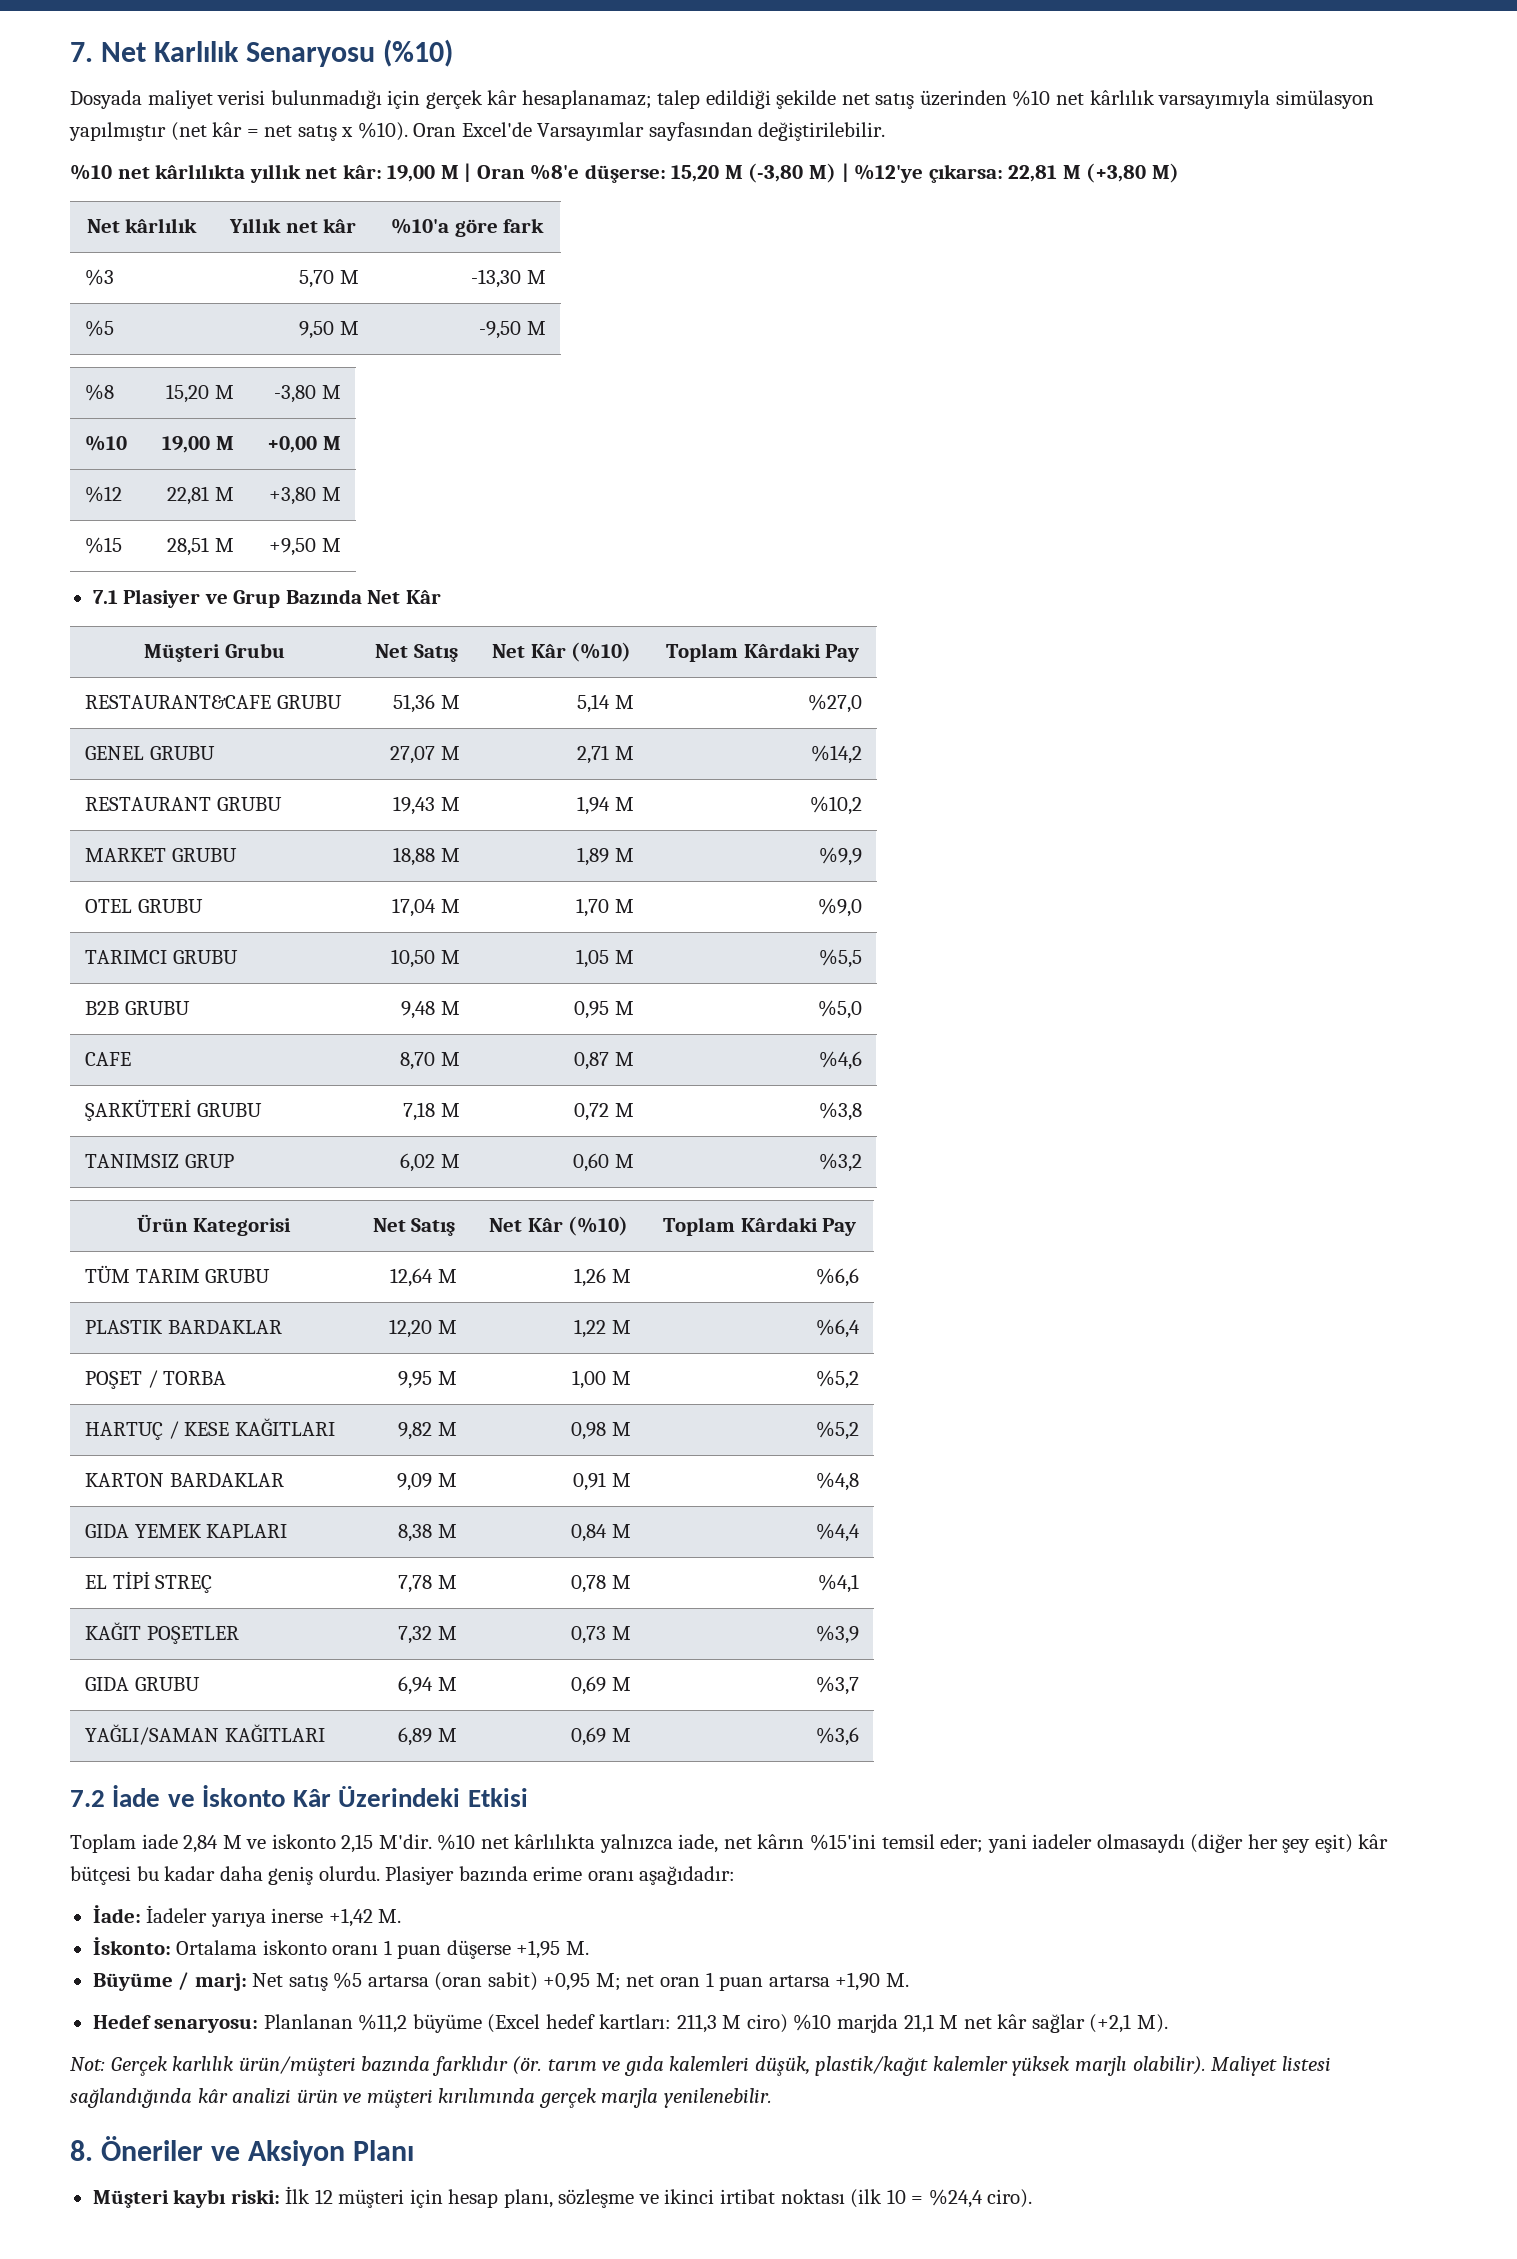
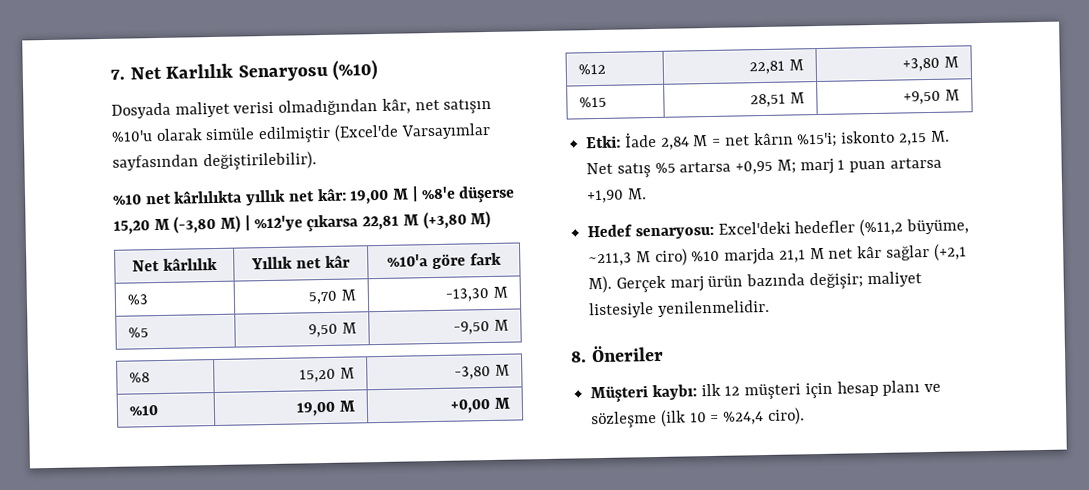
- Dosyada maliyet verisi bulunmadığı için gerçek kâr hesaplanamaz; talep edildiği şekilde net satış üzerinden %10 net kârlılık varsayımıyla simülasyon yapılmıştır (net kâr = net satış x %10). Oran Excel'de Varsayımlar sayfasından değiştirilebilir.
+ Dosyada maliyet verisi olmadığından kâr, net satışın %10'u olarak simüle edilmiştir (Excel'de Varsayımlar sayfasından değiştirilebilir).
- %10 net kârlılıkta yıllık net kâr: 19,00 M | Oran %8'e düşerse: 15,20 M (-3,80 M) | %12'ye çıkarsa: 22,81 M (+3,80 M)
+ %10 net kârlılıkta yıllık net kâr: 19,00 M | %8'e düşerse 15,20 M (-3,80 M) | %12'ye çıkarsa 22,81 M (+3,80 M)
- 7.1 Plasiyer ve Grup Bazında Net Kâr
- Müşteri Grubu | Net Satış | Net Kâr (%10) | Toplam Kârdaki Pay
- RESTAURANT&CAFE GRUBU | 51,36 M | 5,14 M | %27,0
- GENEL GRUBU | 27,07 M | 2,71 M | %14,2
- RESTAURANT GRUBU | 19,43 M | 1,94 M | %10,2
- MARKET GRUBU | 18,88 M | 1,89 M | %9,9
- OTEL GRUBU | 17,04 M | 1,70 M | %9,0
- TARIMCI GRUBU | 10,50 M | 1,05 M | %5,5
- B2B GRUBU | 9,48 M | 0,95 M | %5,0
- CAFE | 8,70 M | 0,87 M | %4,6
- ŞARKÜTERİ GRUBU | 7,18 M | 0,72 M | %3,8
- TANIMSIZ GRUP | 6,02 M | 0,60 M | %3,2
- Ürün Kategorisi | Net Satış | Net Kâr (%10) | Toplam Kârdaki Pay
- TÜM TARIM GRUBU | 12,64 M | 1,26 M | %6,6
- PLASTIK BARDAKLAR | 12,20 M | 1,22 M | %6,4
- POŞET / TORBA | 9,95 M | 1,00 M | %5,2
- HARTUÇ / KESE KAĞITLARI | 9,82 M | 0,98 M | %5,2
- KARTON BARDAKLAR | 9,09 M | 0,91 M | %4,8
- GIDA YEMEK KAPLARI | 8,38 M | 0,84 M | %4,4
- EL TİPİ STREÇ | 7,78 M | 0,78 M | %4,1
- KAĞIT POŞETLER | 7,32 M | 0,73 M | %3,9
- GIDA GRUBU | 6,94 M | 0,69 M | %3,7
- YAĞLI/SAMAN KAĞITLARI | 6,89 M | 0,69 M | %3,6
- 7.2 İade ve İskonto Kâr Üzerindeki Etkisi
- Toplam iade 2,84 M ve iskonto 2,15 M'dir. %10 net kârlılıkta yalnızca iade, net kârın %15'ini temsil eder; yani iadeler olmasaydı (diğer her şey eşit) kâr bütçesi bu kadar daha geniş olurdu. Plasiyer bazında erime oranı aşağıdadır:
- İade: İadeler yarıya inerse +1,42 M.
- İskonto: Ortalama iskonto oranı 1 puan düşerse +1,95 M.
- Büyüme / marj: Net satış %5 artarsa (oran sabit) +0,95 M; net oran 1 puan artarsa +1,90 M.
+ Etki: İade 2,84 M = net kârın %15'i; iskonto 2,15 M. Net satış %5 artarsa +0,95 M; marj 1 puan artarsa +1,90 M.
- Hedef senaryosu: Planlanan %11,2 büyüme (Excel hedef kartları: 211,3 M ciro) %10 marjda 21,1 M net kâr sağlar (+2,1 M).
- Not: Gerçek karlılık ürün/müşteri bazında farklıdır (ör. tarım ve gıda kalemleri düşük, plastik/kağıt kalemler yüksek marjlı olabilir). Maliyet listesi sağlandığında kâr analizi ürün ve müşteri kırılımında gerçek marjla yenilenebilir.
- 8. Öneriler ve Aksiyon Planı
- Müşteri kaybı riski: İlk 12 müşteri için hesap planı, sözleşme ve ikinci irtibat noktası (ilk 10 = %24,4 ciro).
+ Hedef senaryosu: Excel'deki hedefler (%11,2 büyüme, ~211,3 M ciro) %10 marjda 21,1 M net kâr sağlar (+2,1 M). Gerçek marj ürün bazında değişir; maliyet listesiyle yenilenmelidir.
+ 8. Öneriler
+ Müşteri kaybı: ilk 12 müşteri için hesap planı ve sözleşme (ilk 10 = %24,4 ciro).

